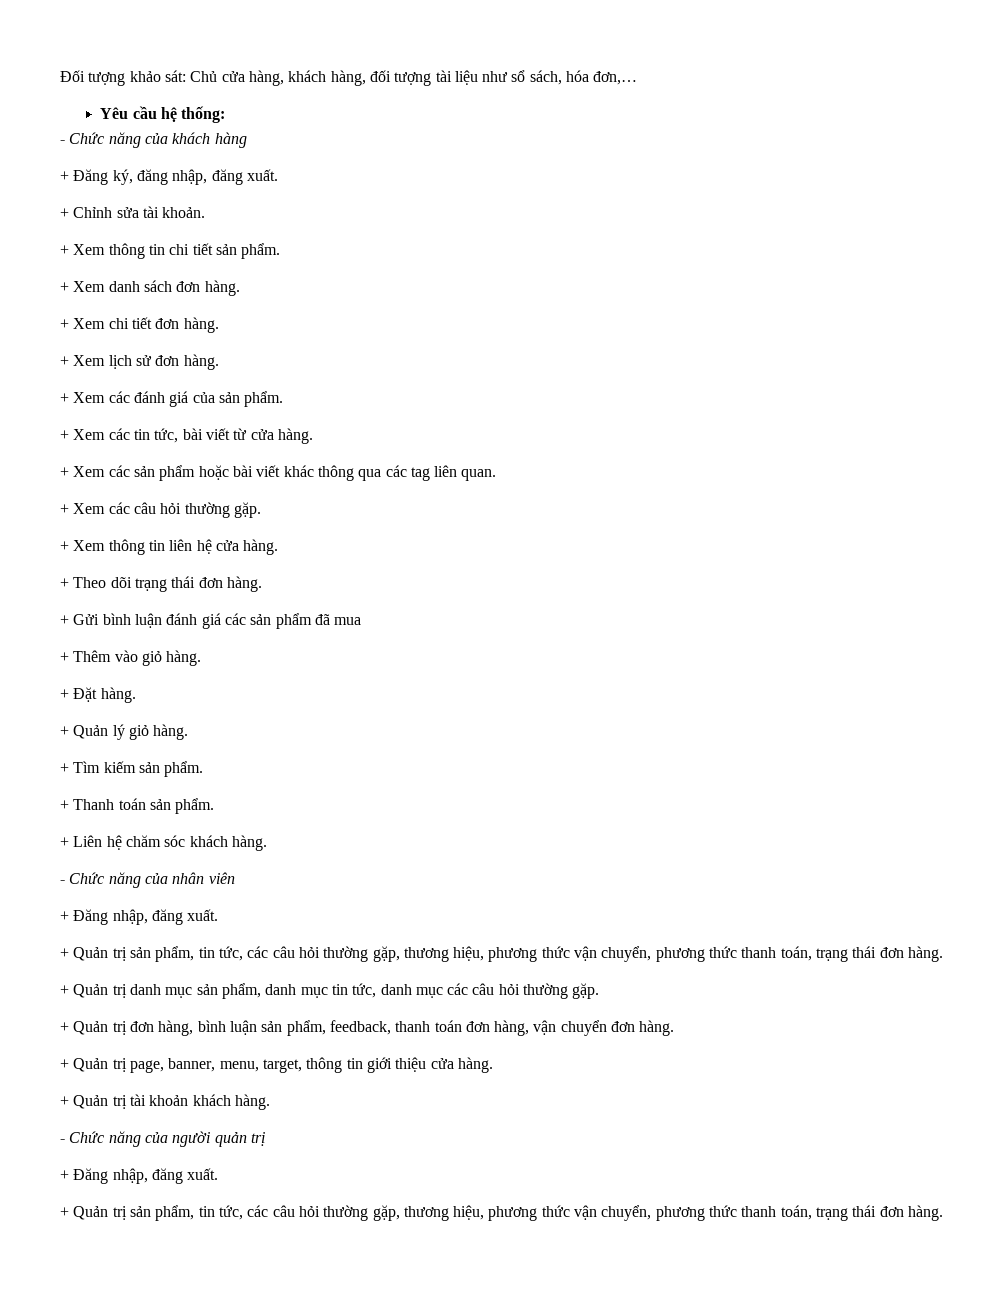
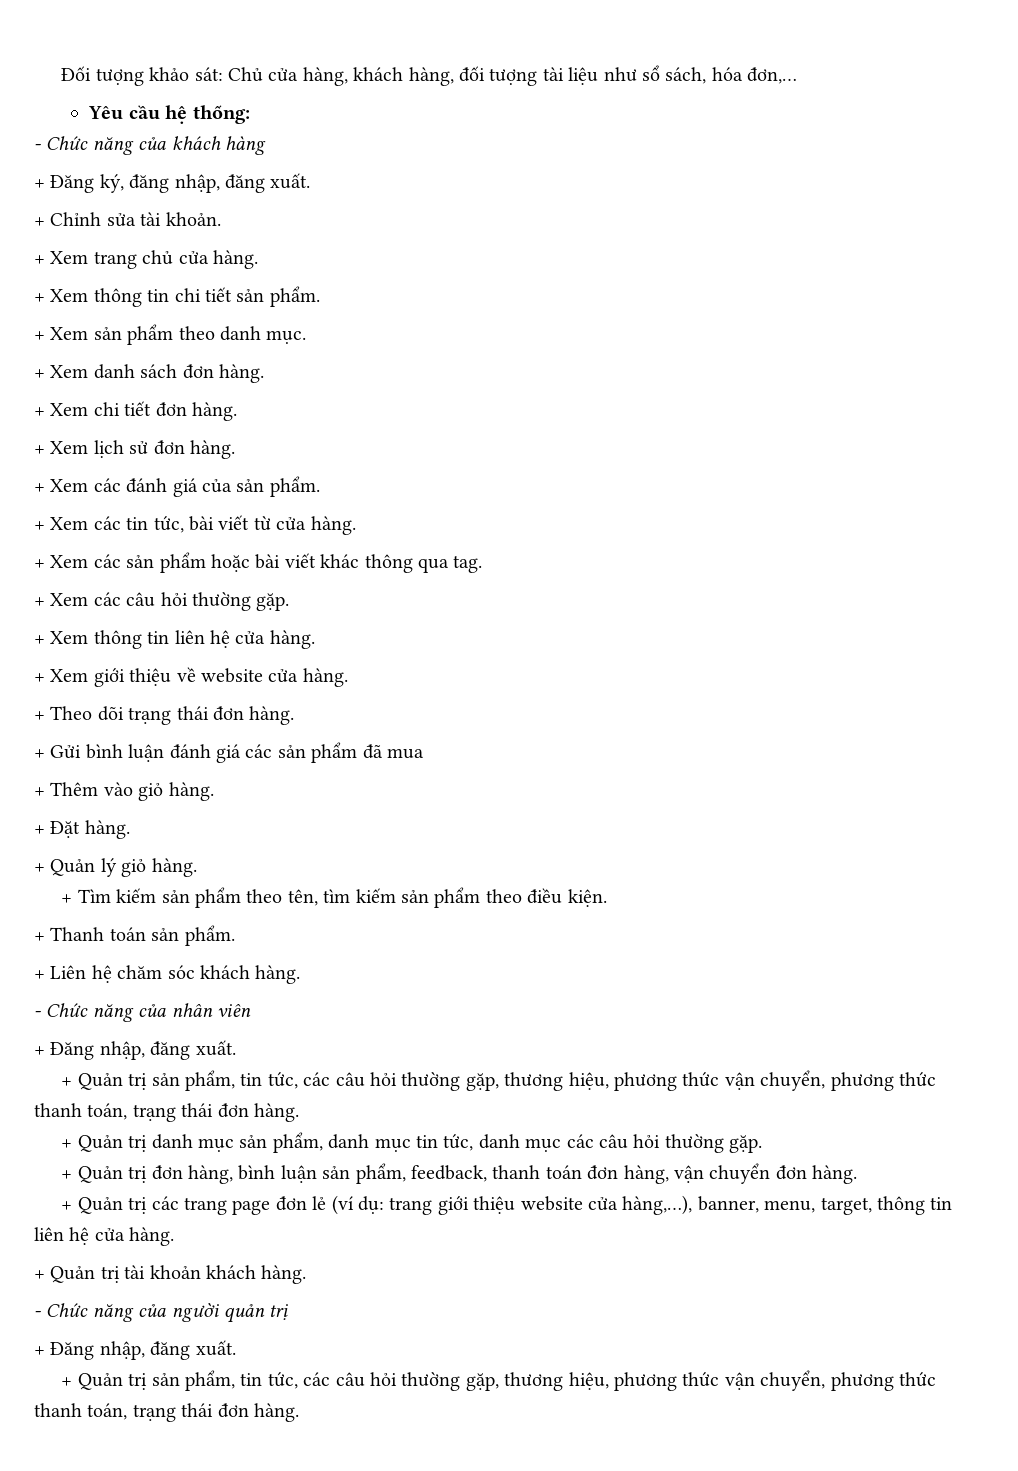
+ + Xem trang chủ cửa hàng.
+ + Xem sản phẩm theo danh mục.
- + Xem các sản phẩm hoặc bài viết khác thông qua các tag liên quan.
+ + Xem các sản phẩm hoặc bài viết khác thông qua tag.
+ + Xem giới thiệu về website cửa hàng.
- + Tìm kiếm sản phẩm.
+ + Tìm kiếm sản phẩm theo tên, tìm kiếm sản phẩm theo điều kiện.
- + Quản trị page, banner, menu, target, thông tin giới thiệu cửa hàng.
+ + Quản trị các trang page đơn lẻ (ví dụ: trang giới thiệu website cửa hàng,…), banner, menu, target, thông tin liên hệ cửa hàng.

